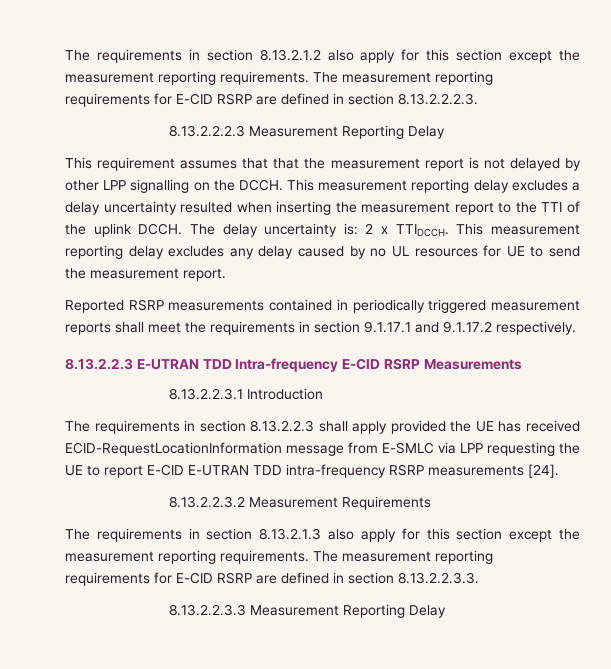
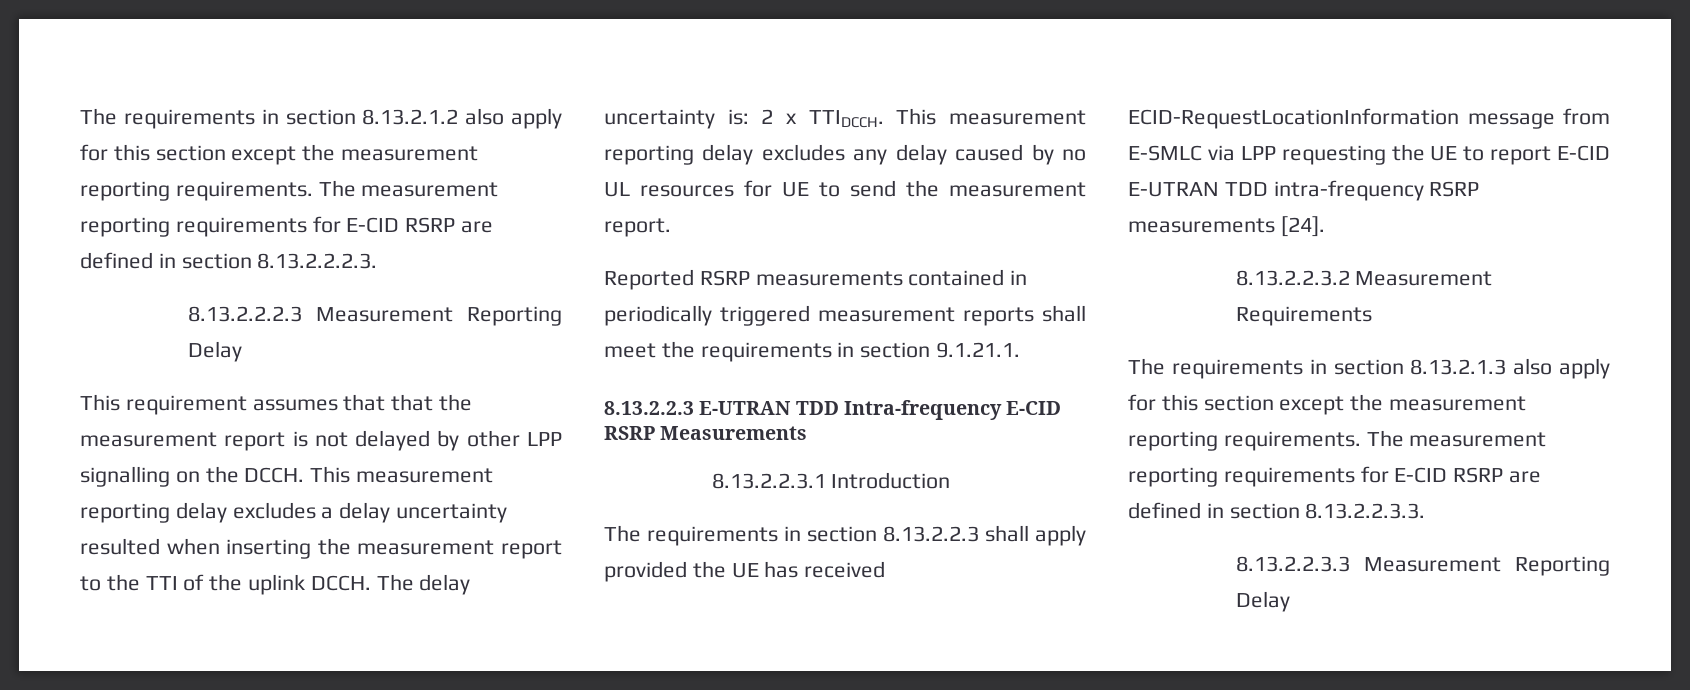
- Reported RSRP measurements contained in periodically triggered measurement reports shall meet the requirements in section 9.1.17.1 and 9.1.17.2 respectively.
+ Reported RSRP measurements contained in periodically triggered measurement reports shall meet the requirements in section 9.1.21.1.

